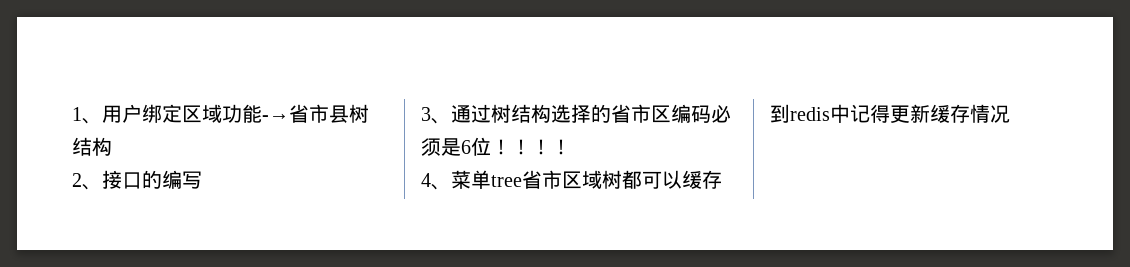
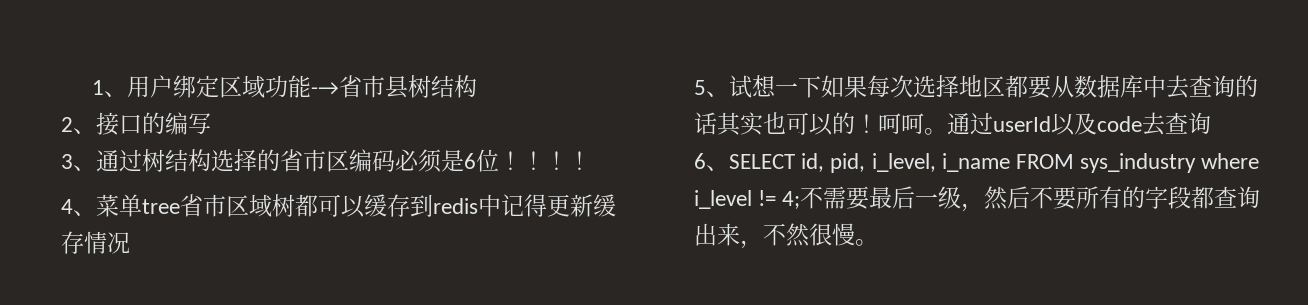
+ 5、试想一下如果每次选择地区都要从数据库中去查询的话其实也可以的！呵呵。通过userId以及code去查询
+ 6、SELECT id, pid, i_level, i_name FROM sys_industry where i_level != 4;不需要最后一级，然后不要所有的字段都查询出来，不然很慢。

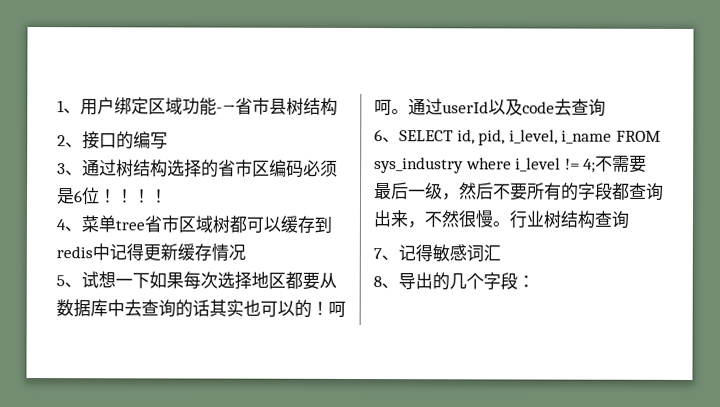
+ 行业树结构查询
+ 7、记得敏感词汇
+ 8、导出的几个字段：

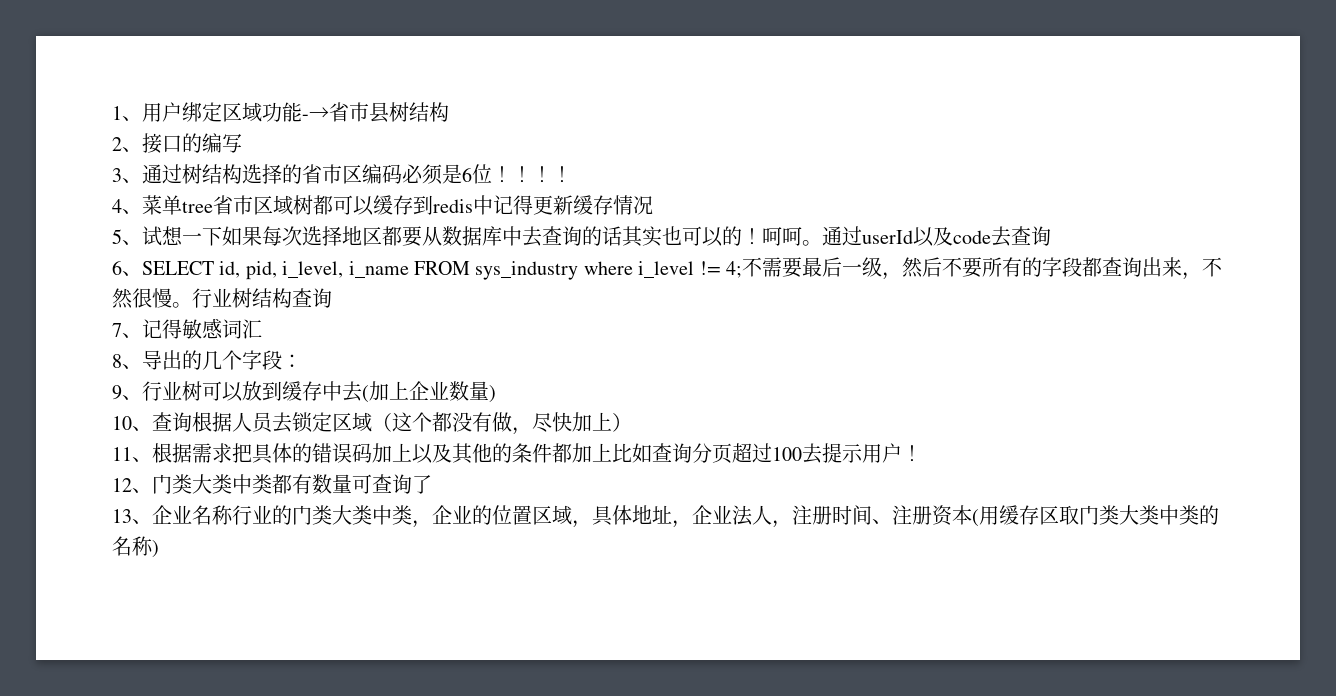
+ 9、行业树可以放到缓存中去(加上企业数量)
+ 10、查询根据人员去锁定区域（这个都没有做，尽快加上）
+ 11、根据需求把具体的错误码加上以及其他的条件都加上比如查询分页超过100去提示用户！
+ 12、门类大类中类都有数量可查询了
+ 13、企业名称行业的门类大类中类，企业的位置区域，具体地址，企业法人，注册时间、注册资本(用缓存区取门类大类中类的名称)

